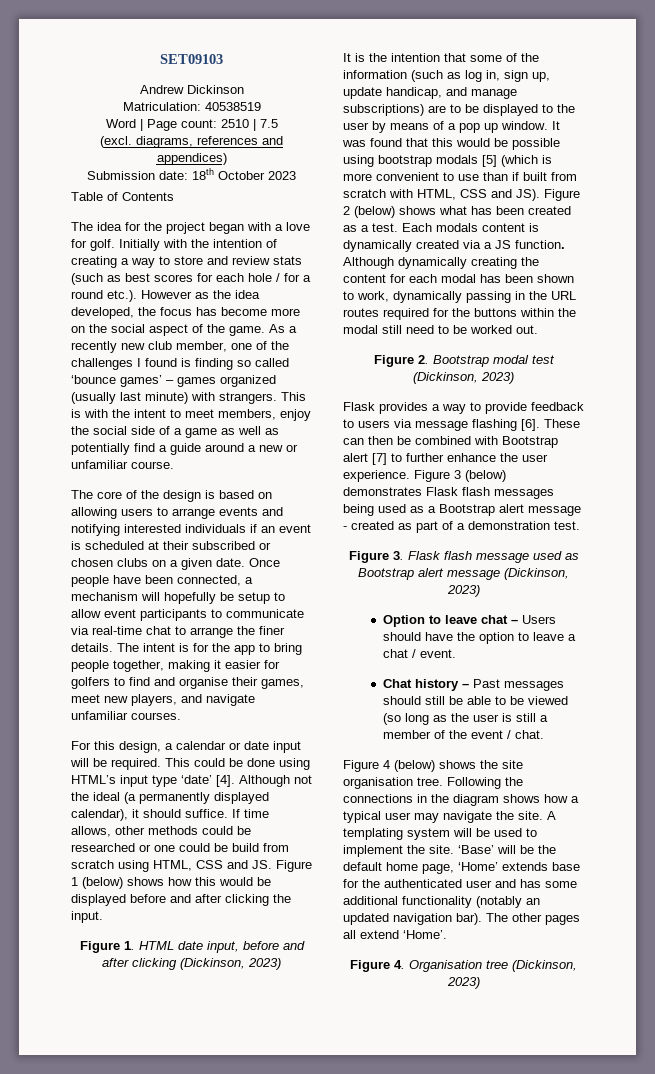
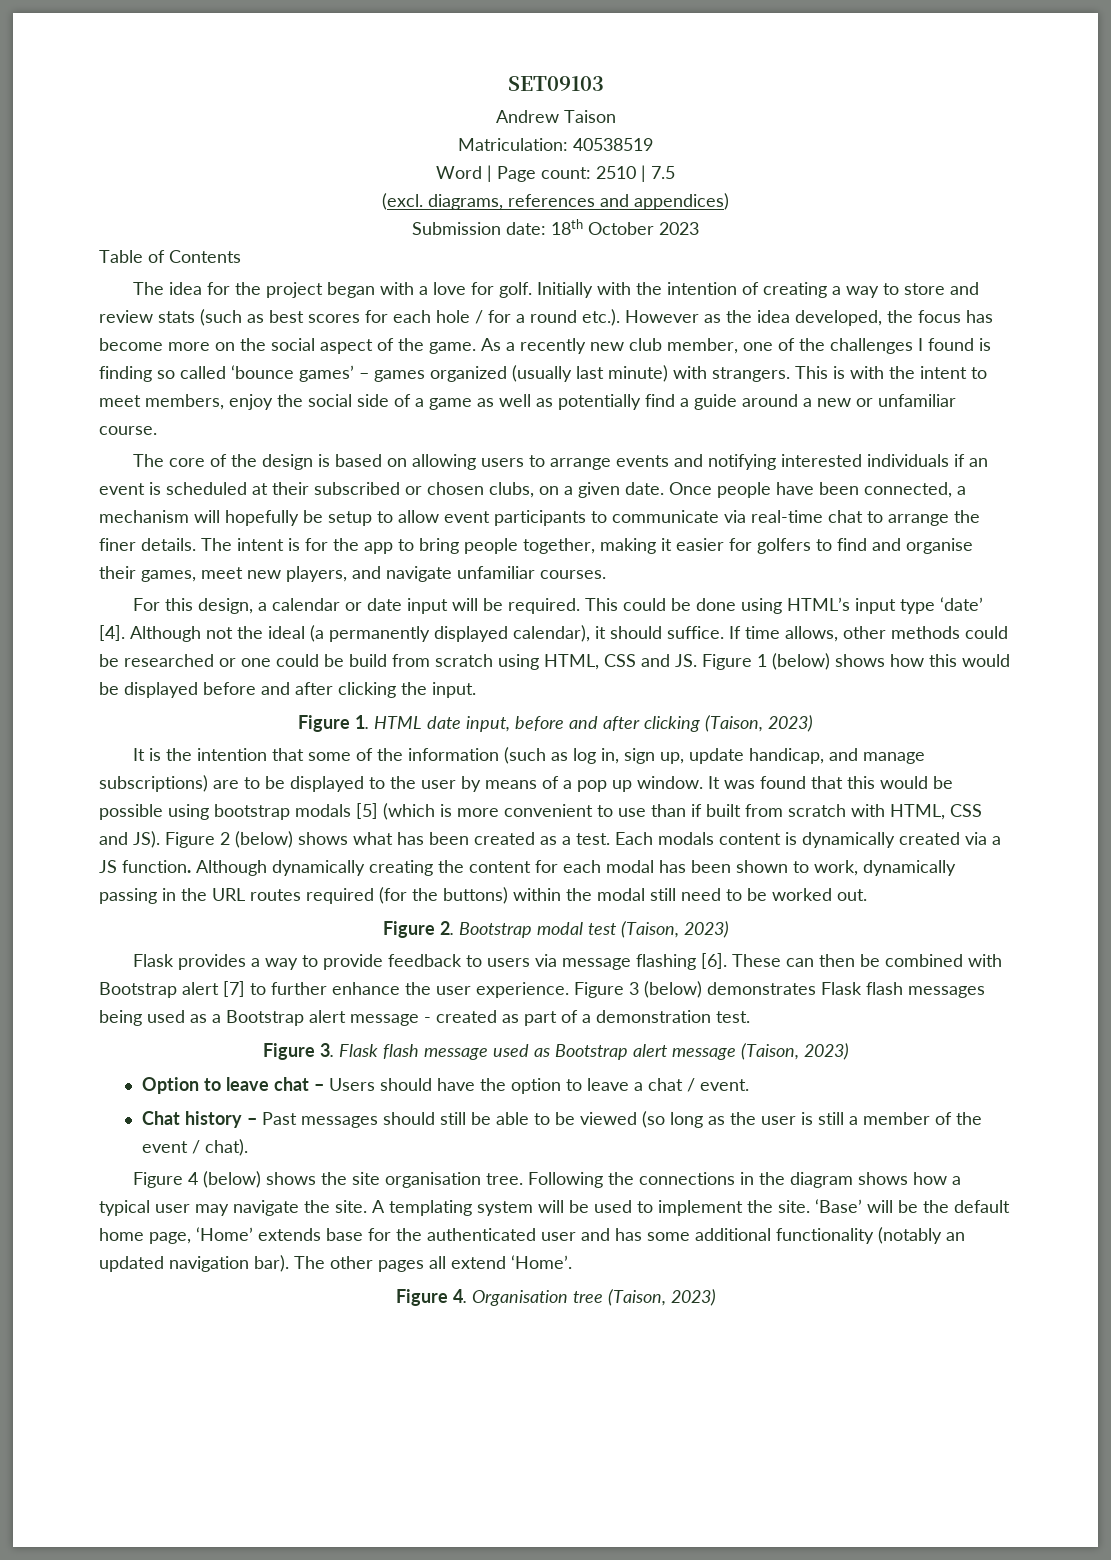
- Andrew Dickinson
+ Andrew Taison
- The core of the design is based on allowing users to arrange events and notifying interested individuals if an event is scheduled at their subscribed or chosen clubs on a given date.
+ The core of the design is based on allowing users to arrange events and notifying interested individuals if an event is scheduled at their subscribed or chosen clubs, on a given date.
- Figure 1. HTML date input, before and after clicking (Dickinson, 2023)
+ Figure 1. HTML date input, before and after clicking (Taison, 2023)
- Although dynamically creating the content for each modal has been shown to work, dynamically passing in the URL routes required for the buttons within the modal still need to be worked out.
+ Although dynamically creating the content for each modal has been shown to work, dynamically passing in the URL routes required (for the buttons) within the modal still need to be worked out.
- Figure 2. Bootstrap modal test (Dickinson, 2023)
+ Figure 2. Bootstrap modal test (Taison, 2023)
- Figure 3. Flask flash message used as Bootstrap alert message (Dickinson, 2023)
+ Figure 3. Flask flash message used as Bootstrap alert message (Taison, 2023)
- Chat history – Past messages should still be able to be viewed (so long as the user is still a member of the event / chat.
+ Chat history – Past messages should still be able to be viewed (so long as the user is still a member of the event / chat).
- Figure 4. Organisation tree (Dickinson, 2023)
+ Figure 4. Organisation tree (Taison, 2023)

